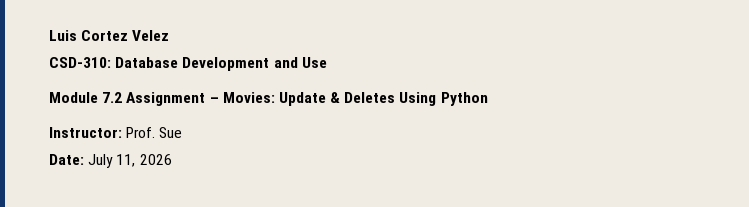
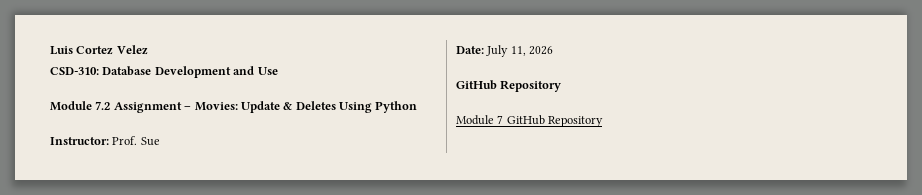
  Date: July 11, 2026
+ GitHub Repository
+ Module 7 GitHub Repository

